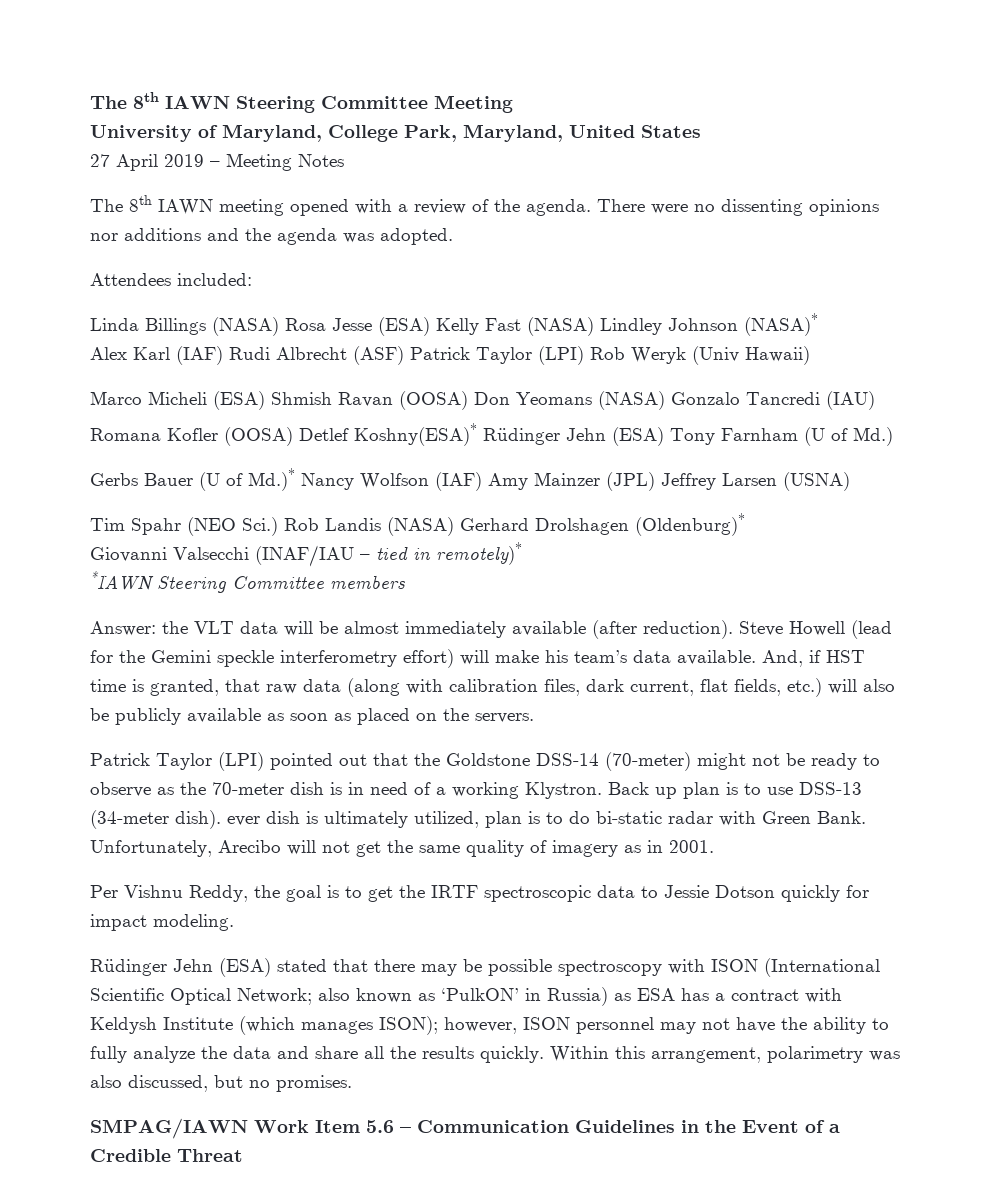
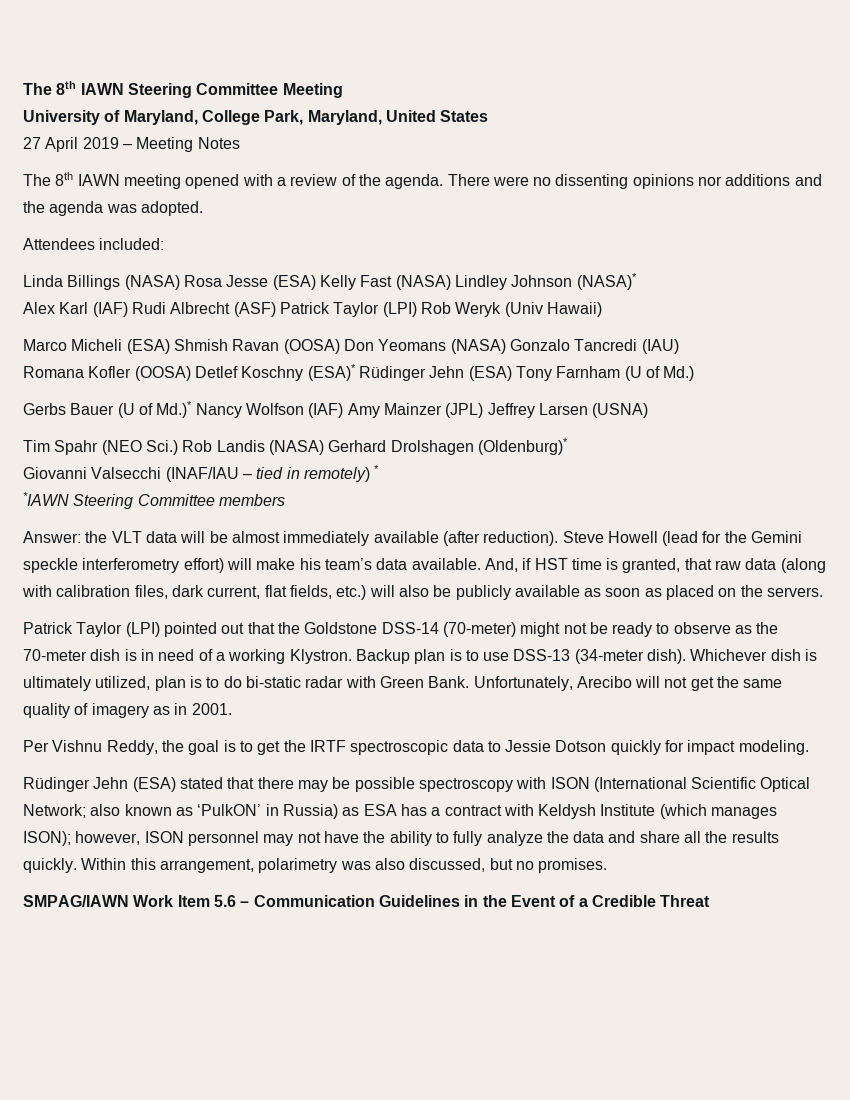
- Romana Kofler (OOSA) Detlef Koshny(ESA)* Rüdinger Jehn (ESA) Tony Farnham (U of Md.)
+ Romana Kofler (OOSA) Detlef Koschny (ESA)* Rüdinger Jehn (ESA) Tony Farnham (U of Md.)
- Giovanni Valsecchi (INAF/IAU – tied in remotely)*
+ Giovanni Valsecchi (INAF/IAU – tied in remotely) *
- Back up plan is to use DSS-13 (34-meter dish). ever dish is ultimately utilized, plan is to do bi-static radar with Green Bank.
+ Backup plan is to use DSS-13 (34-meter dish). Whichever dish is ultimately utilized, plan is to do bi-static radar with Green Bank.

